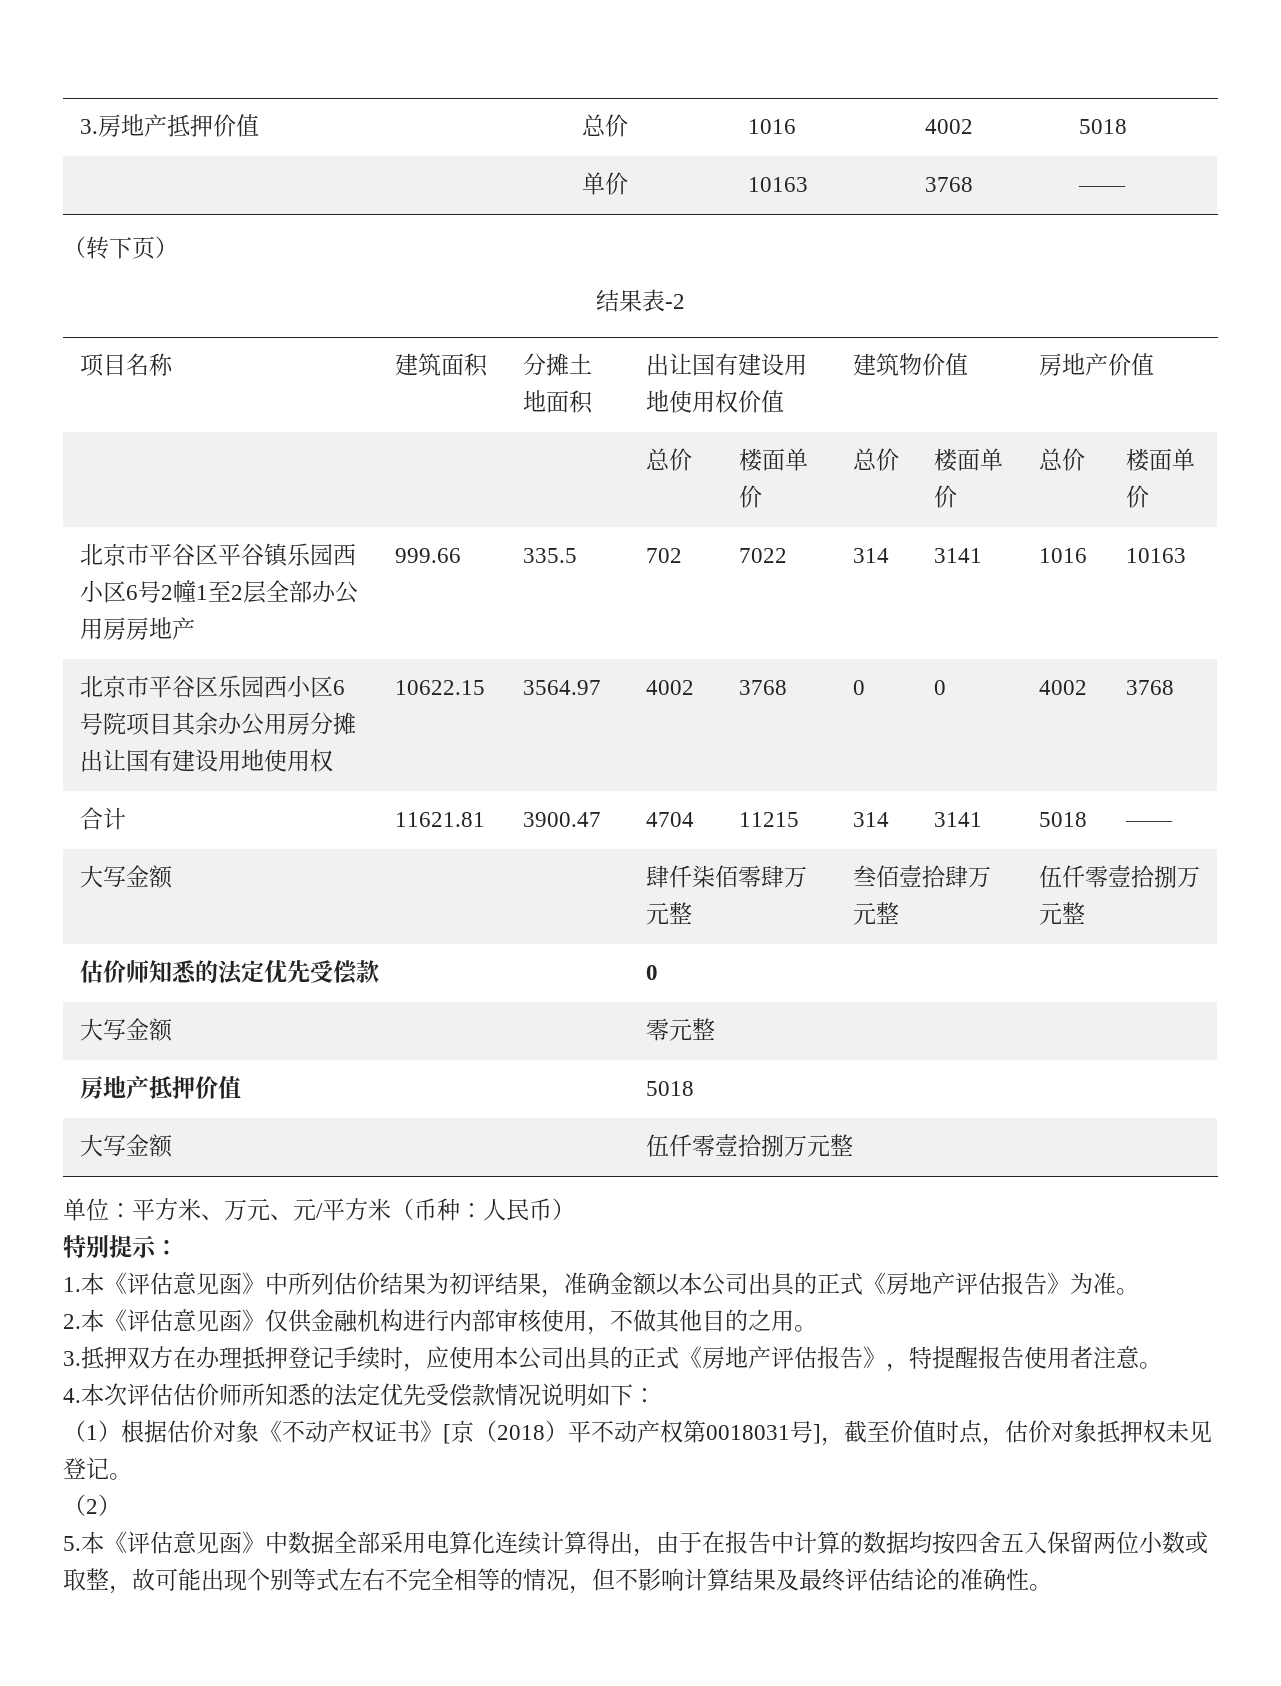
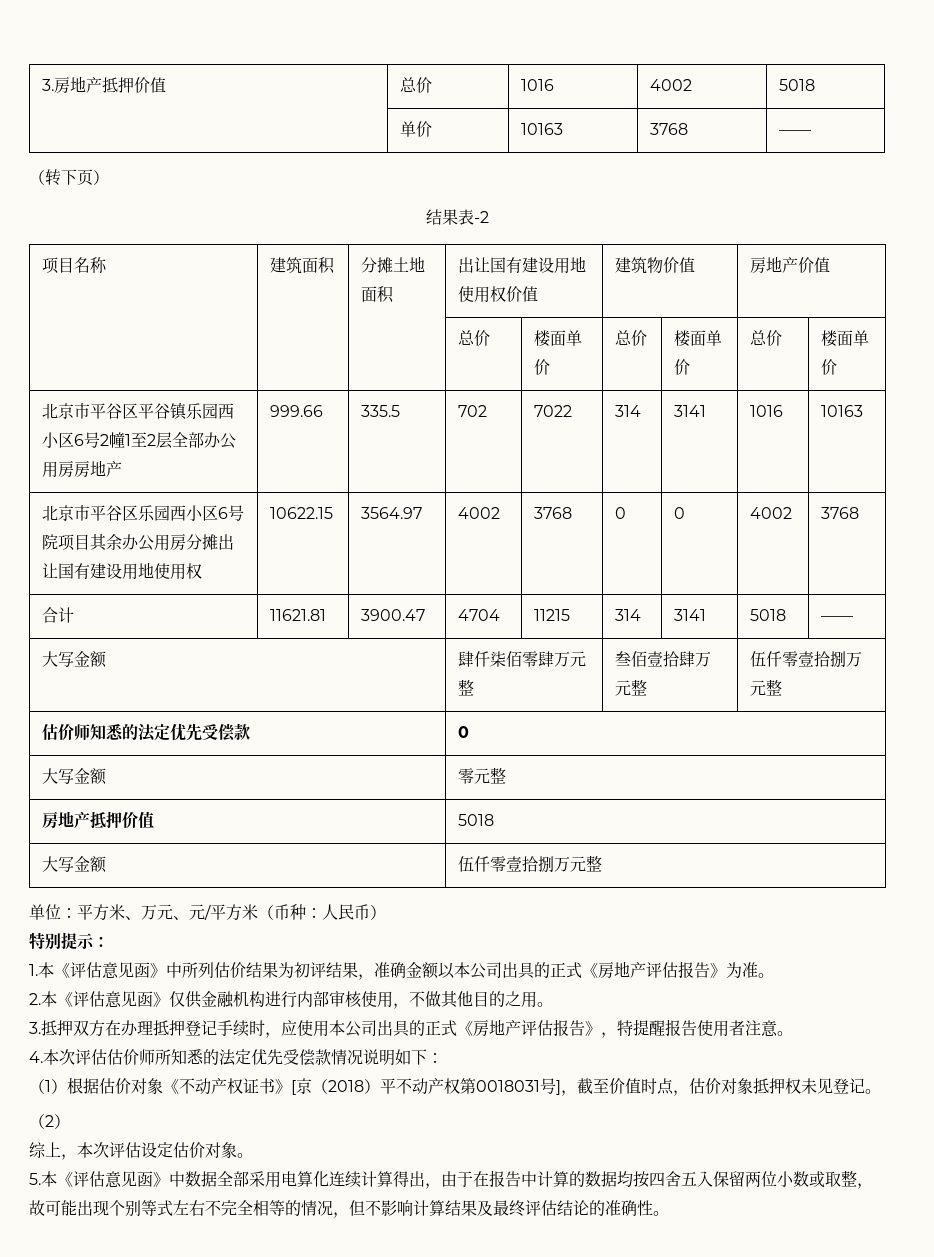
+ 综上，本次评估设定估价对象。

